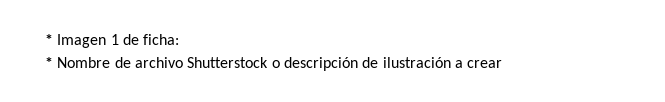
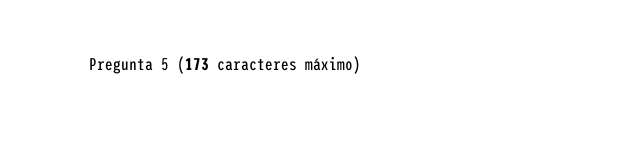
- * Imagen 1 de ficha:
- * Nombre de archivo Shutterstock o descripción de ilustración a crear
+ Pregunta 5 (173 caracteres máximo)

